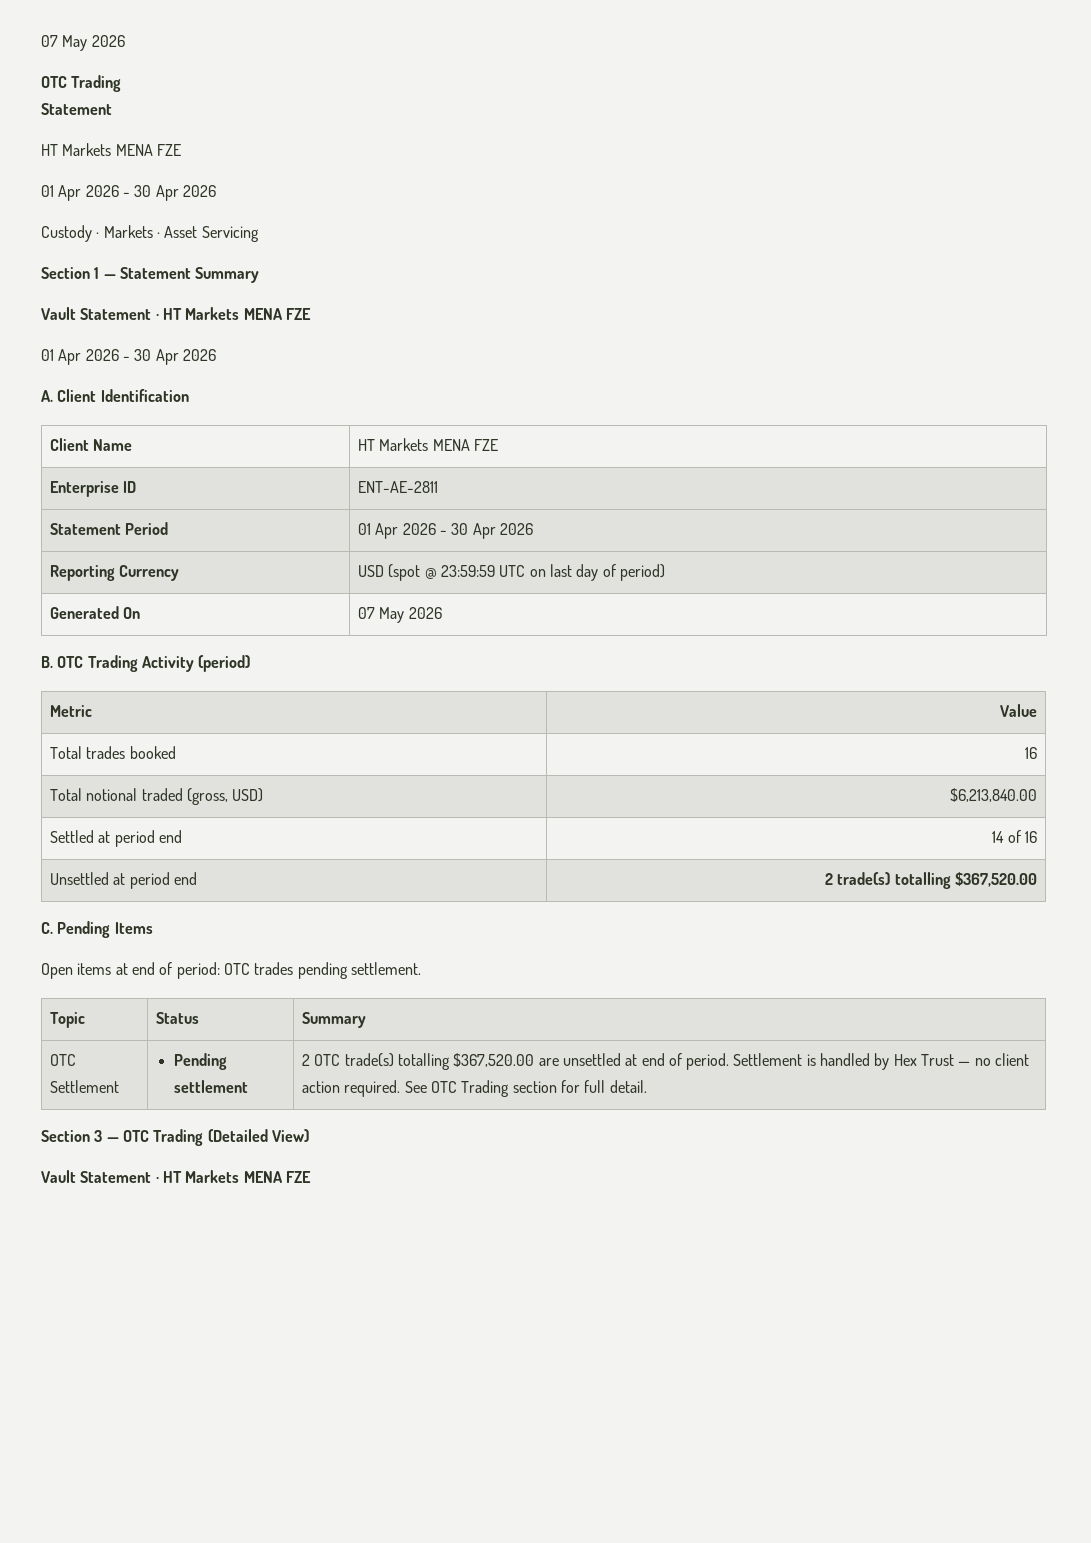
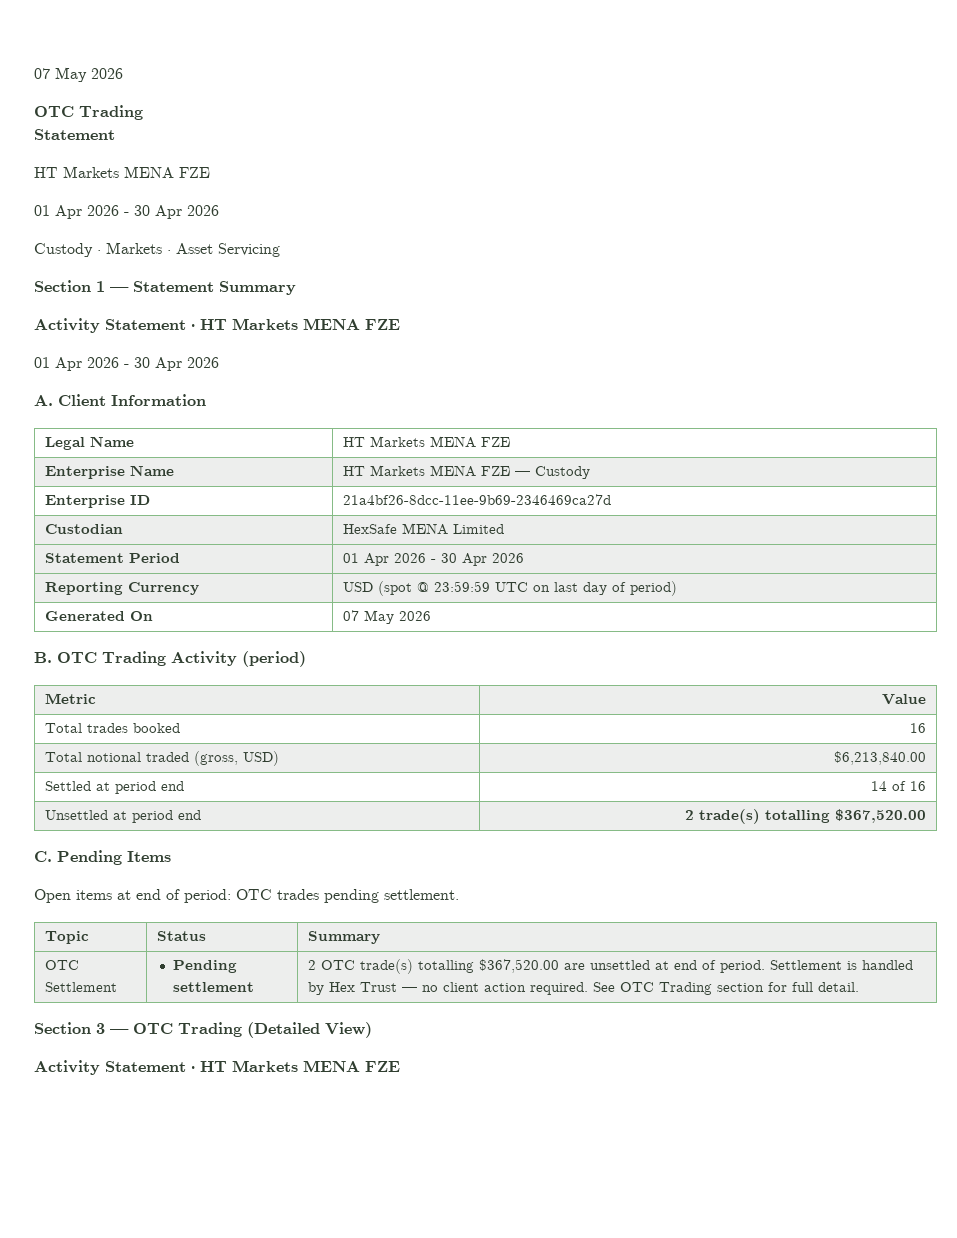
  Section 1 — Statement Summary
- Vault Statement · HT Markets MENA FZE
+ Activity Statement · HT Markets MENA FZE
- A. Client Identification
- Client Name | HT Markets MENA FZE
+ A. Client Information
+ Legal Name | HT Markets MENA FZE
- Enterprise ID | ENT-AE-2811
+ Enterprise Name | HT Markets MENA FZE — Custody
+ Enterprise ID | 21a4bf26-8dcc-11ee-9b69-2346469ca27d
+ Custodian | HexSafe MENA Limited
  Section 3 — OTC Trading (Detailed View)
- Vault Statement · HT Markets MENA FZE
+ Activity Statement · HT Markets MENA FZE

